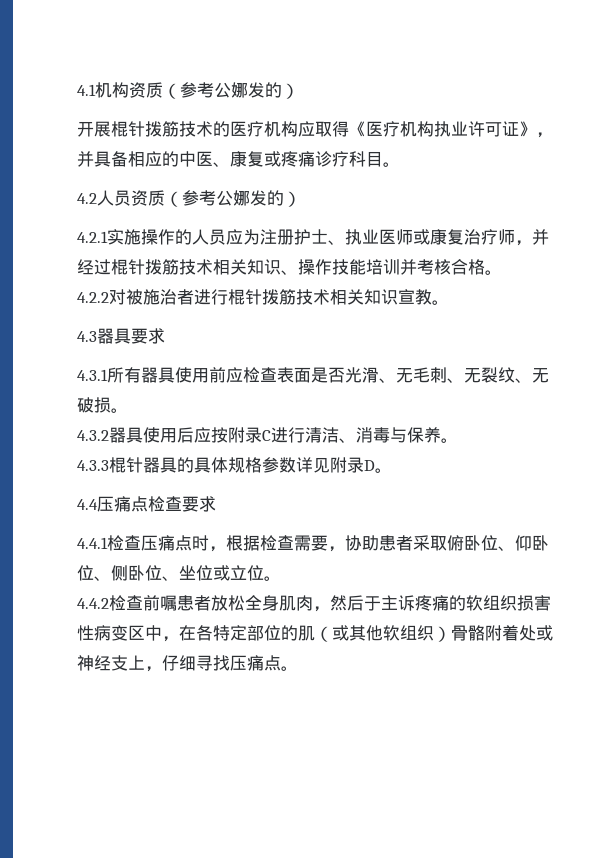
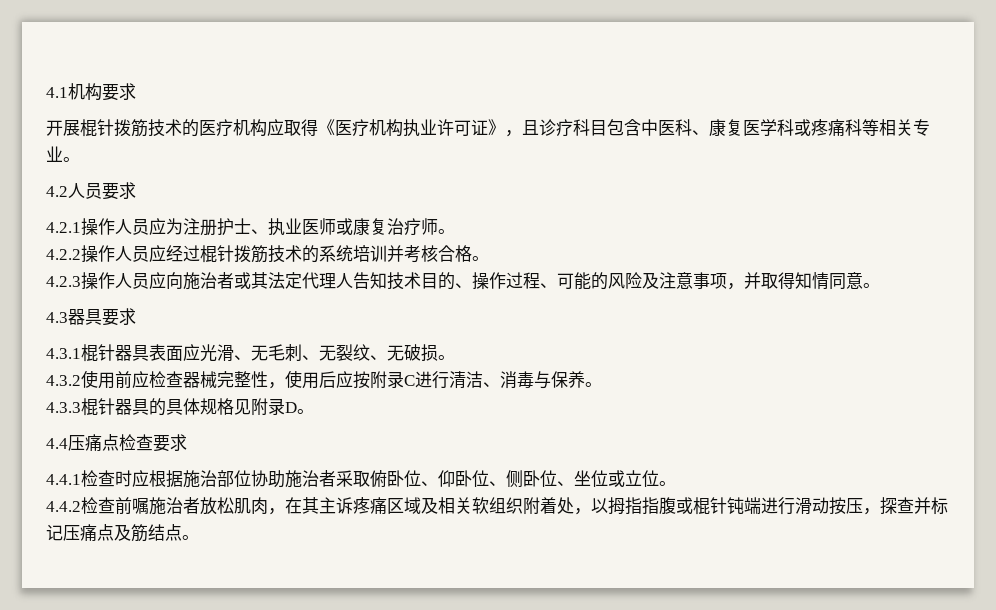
- 4.1机构资质（参考公娜发的）
+ 4.1机构要求
- 开展棍针拨筋技术的医疗机构应取得《医疗机构执业许可证》，并具备相应的中医、康复或疼痛诊疗科目。
- 4.2人员资质（参考公娜发的）
+ 开展棍针拨筋技术的医疗机构应取得《医疗机构执业许可证》，且诊疗科目包含中医科、康复医学科或疼痛科等相关专业。
+ 4.2人员要求
- 4.2.1实施操作的人员应为注册护士、执业医师或康复治疗师，并经过棍针拨筋技术相关知识、操作技能培训并考核合格。
- 4.2.2对被施治者进行棍针拨筋技术相关知识宣教。
+ 4.2.1操作人员应为注册护士、执业医师或康复治疗师。
+ 4.2.2操作人员应经过棍针拨筋技术的系统培训并考核合格。
+ 4.2.3操作人员应向施治者或其法定代理人告知技术目的、操作过程、可能的风险及注意事项，并取得知情同意。
- 4.3.1所有器具使用前应检查表面是否光滑、无毛刺、无裂纹、无破损。
+ 4.3.1棍针器具表面应光滑、无毛刺、无裂纹、无破损。
- 4.3.2器具使用后应按附录C进行清洁、消毒与保养。
+ 4.3.2使用前应检查器械完整性，使用后应按附录C进行清洁、消毒与保养。
- 4.3.3棍针器具的具体规格参数详见附录D。
+ 4.3.3棍针器具的具体规格见附录D。
- 4.4.1检查压痛点时，根据检查需要，协助患者采取俯卧位、仰卧位、侧卧位、坐位或立位。
+ 4.4.1检查时应根据施治部位协助施治者采取俯卧位、仰卧位、侧卧位、坐位或立位。
- 4.4.2检查前嘱患者放松全身肌肉，然后于主诉疼痛的软组织损害性病变区中，在各特定部位的肌（或其他软组织）骨骼附着处或神经支上，仔细寻找压痛点。
+ 4.4.2检查前嘱施治者放松肌肉，在其主诉疼痛区域及相关软组织附着处，以拇指指腹或棍针钝端进行滑动按压，探查并标记压痛点及筋结点。

